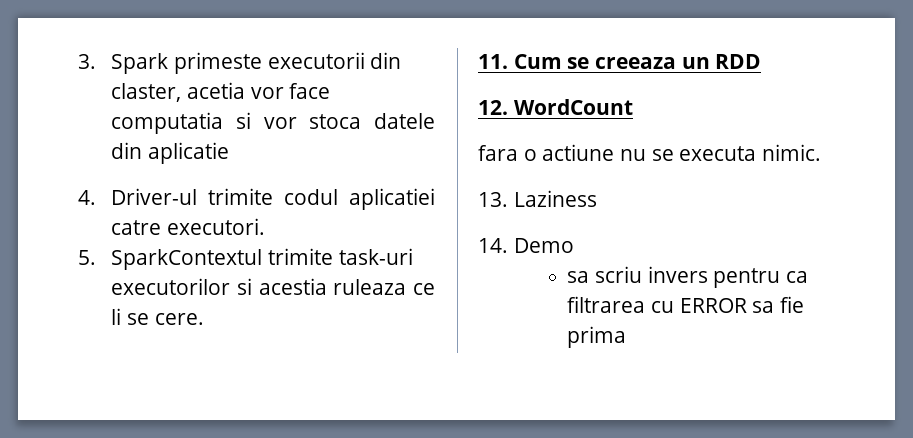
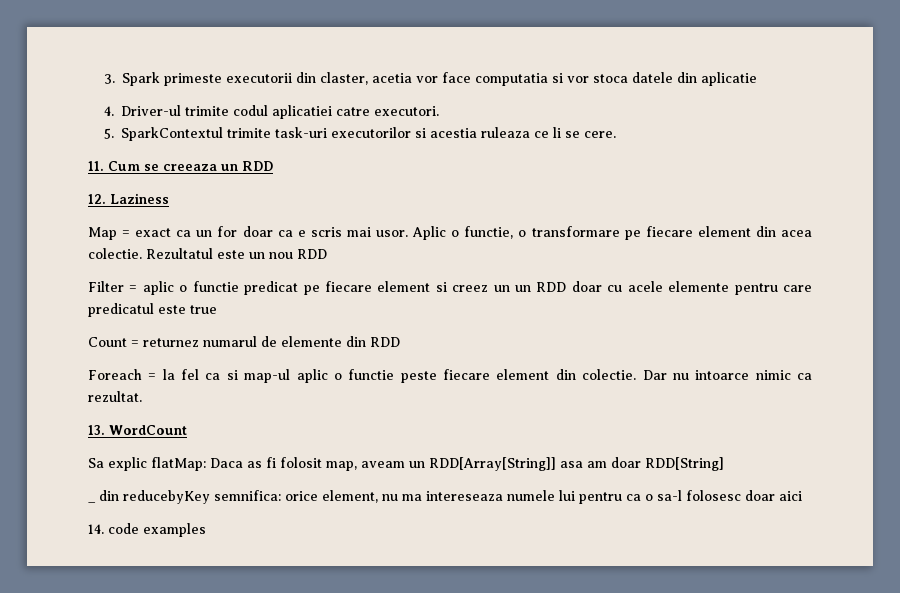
- 12. WordCount
- fara o actiune nu se executa nimic.
- 13. Laziness
- 14. Demo
- sa scriu invers pentru ca filtrarea cu ERROR sa fie prima
+ 12. Laziness
+ Map = exact ca un for doar ca e scris mai usor. Aplic o functie, o transformare pe fiecare element din acea colectie. Rezultatul este un nou RDD
+ Filter = aplic o functie predicat pe fiecare element si creez un un RDD doar cu acele elemente pentru care predicatul este true
+ Count = returnez numarul de elemente din RDD
+ Foreach = la fel ca si map-ul aplic o functie peste fiecare element din colectie. Dar nu intoarce nimic ca rezultat.
+ 13. WordCount
+ Sa explic flatMap: Daca as fi folosit map, aveam un RDD[Array[String]] asa am doar RDD[String]
+ _ din reducebyKey semnifica: orice element, nu ma intereseaza numele lui pentru ca o sa-l folosesc doar aici
+ 14. code examples

